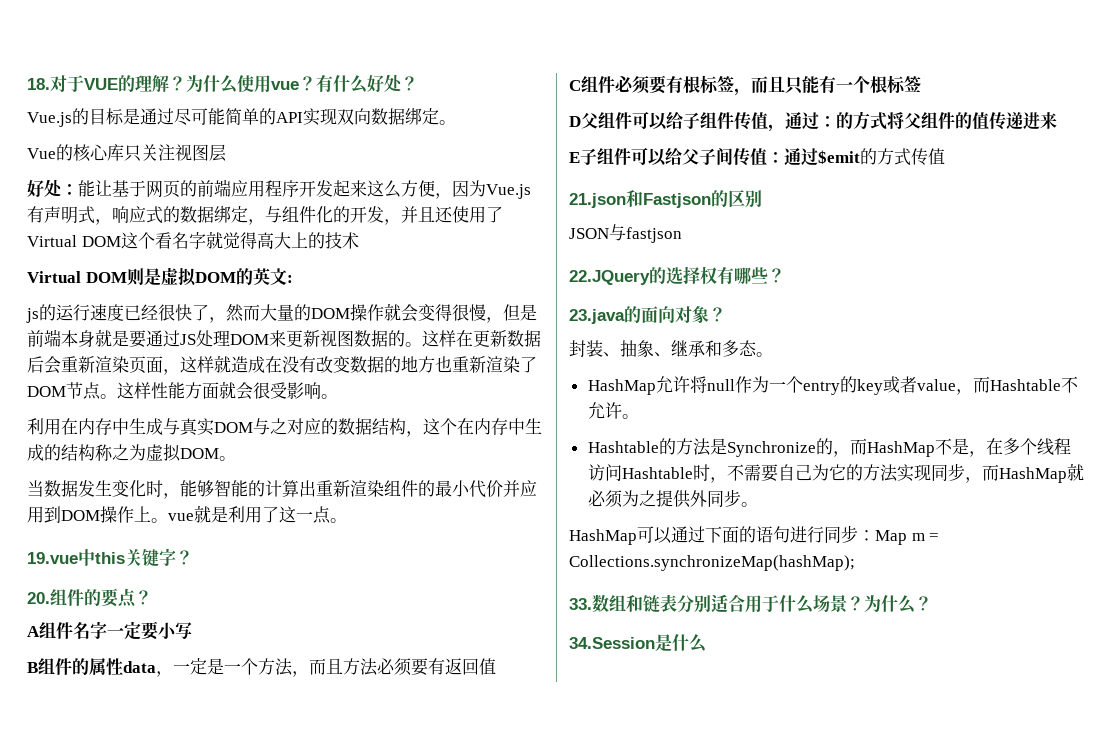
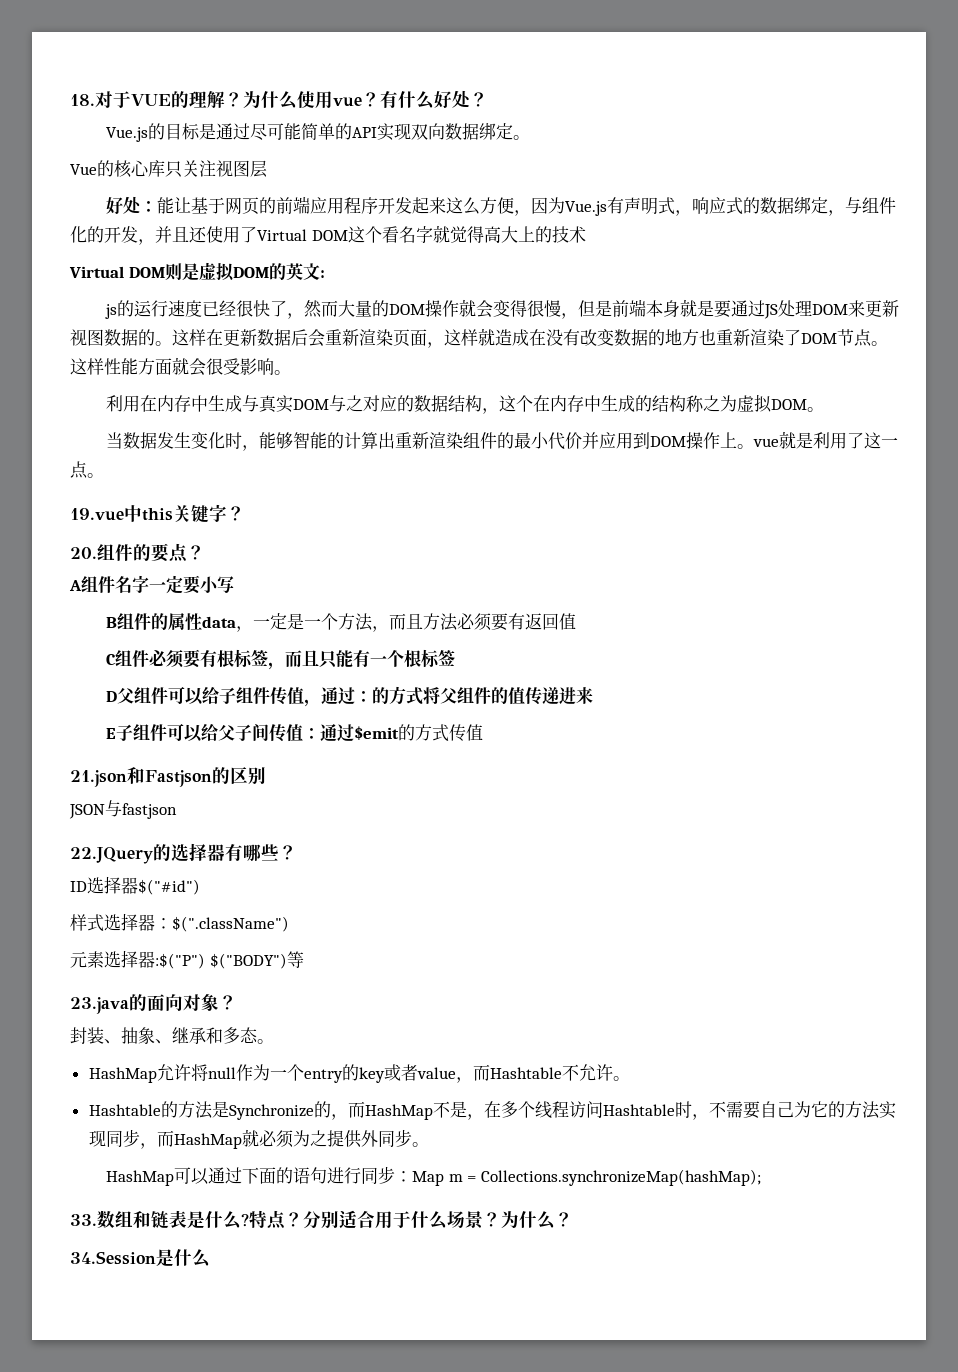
- 22.JQuery的选择权有哪些？
+ 22.JQuery的选择器有哪些？
+ ID选择器$("#id")
+ 样式选择器：$(".className")
+ 元素选择器:$("P") $("BODY")等
- 33.数组和链表分别适合用于什么场景？
+ 33.数组和链表是什么?特点？分别适合用于什么场景？

